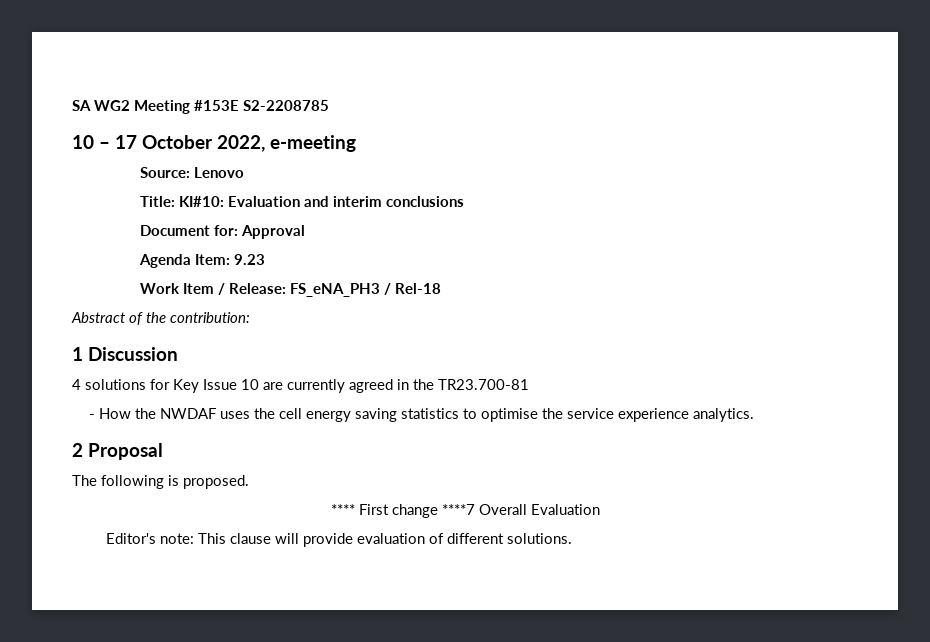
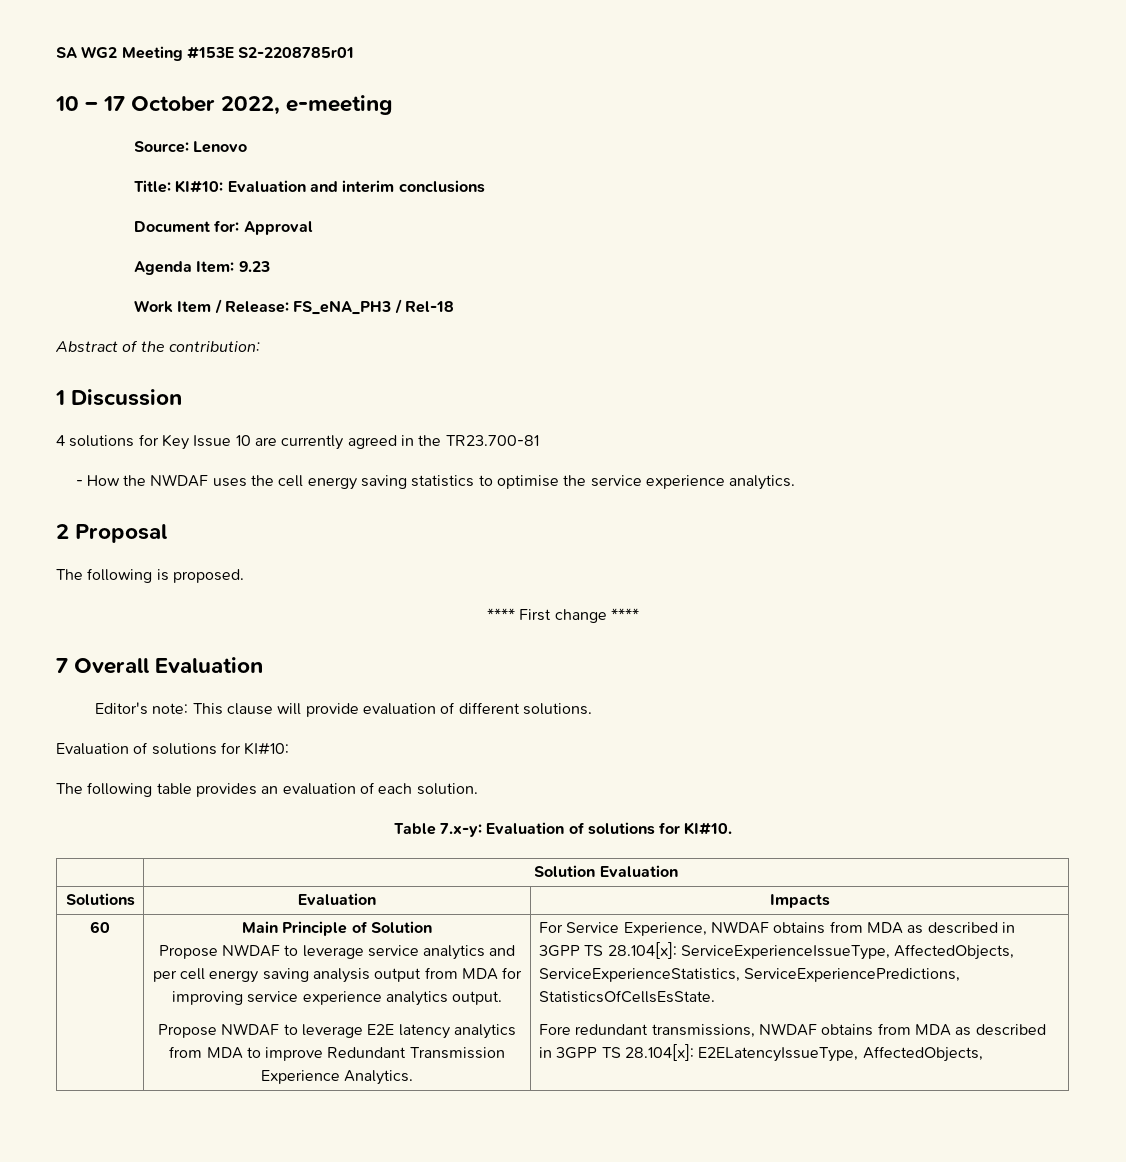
- SA WG2 Meeting #153E S2-2208785
+ SA WG2 Meeting #153E S2-2208785r01
- **** First change ****7 Overall Evaluation
+ **** First change ****
+ 7 Overall Evaluation
+ Evaluation of solutions for KI#10:
+ The following table provides an evaluation of each solution.
+ Table 7.x-y: Evaluation of solutions for KI#10.
+ | Solution Evaluation
+ Solutions | Evaluation | Impacts
+ 60 | Main Principle of Solution
+ Propose NWDAF to leverage service analytics and per cell energy saving analysis output from MDA for improving service experience analytics output.
+ Propose NWDAF to leverage E2E latency analytics from MDA to improve Redundant Transmission Experience Analytics. | For Service Experience, NWDAF obtains from MDA as described in 3GPP TS 28.104[x]: ServiceExperienceIssueType, AffectedObjects, ServiceExperienceStatistics, ServiceExperiencePredictions, StatisticsOfCellsEsState.
+ Fore redundant transmissions, NWDAF obtains from MDA as described in 3GPP TS 28.104[x]: E2ELatencyIssueType, AffectedObjects,

